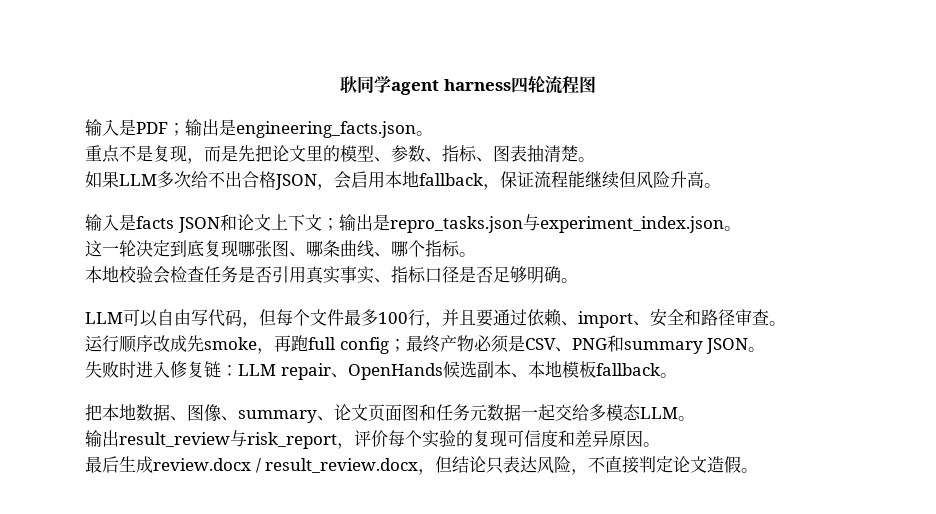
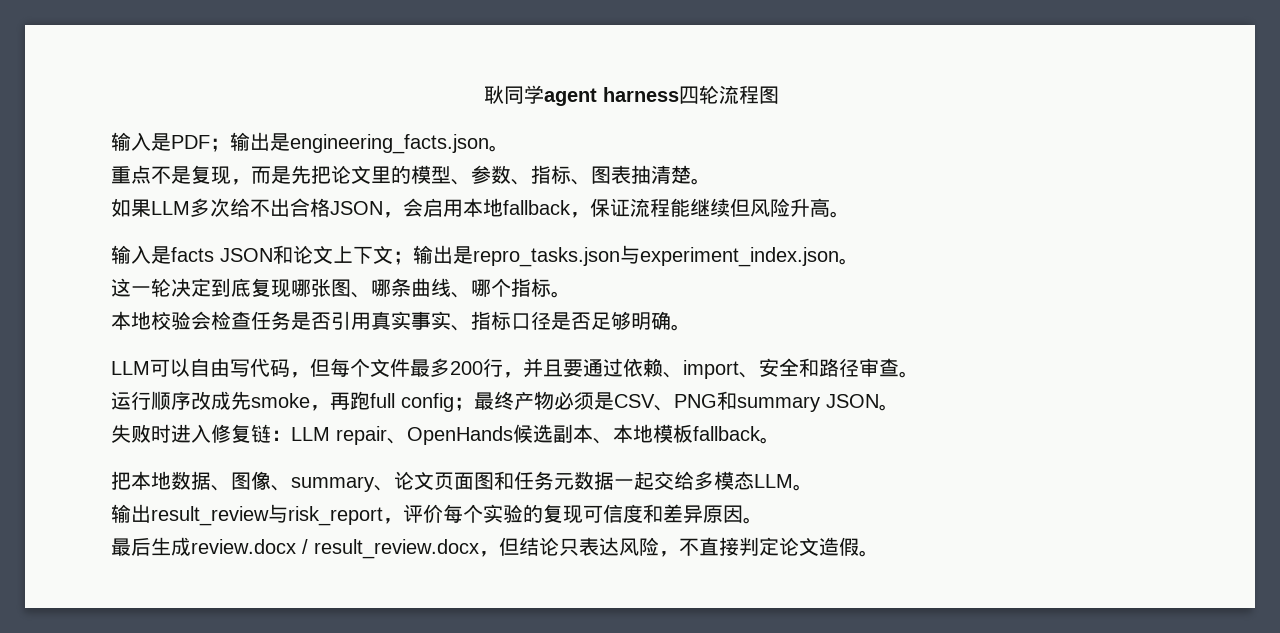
- LLM可以自由写代码，但每个文件最多100行，并且要通过依赖、import、安全和路径审查。
+ LLM可以自由写代码，但每个文件最多200行，并且要通过依赖、import、安全和路径审查。

